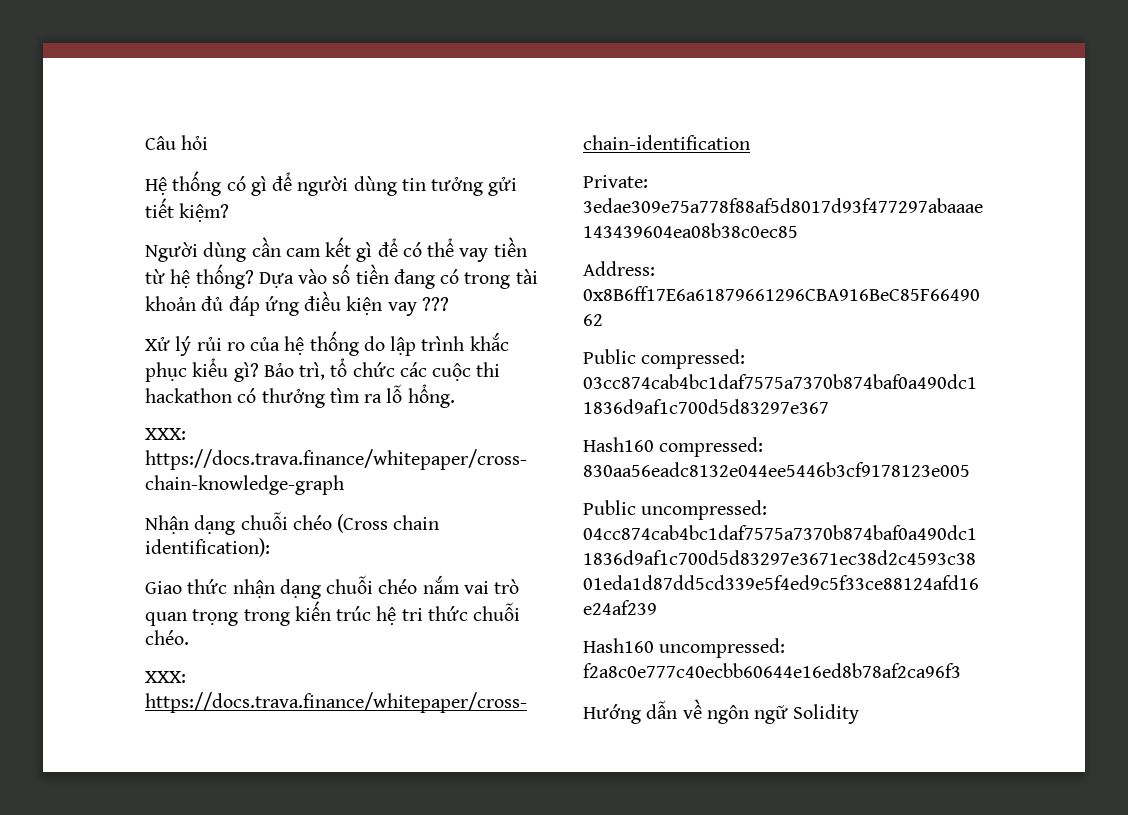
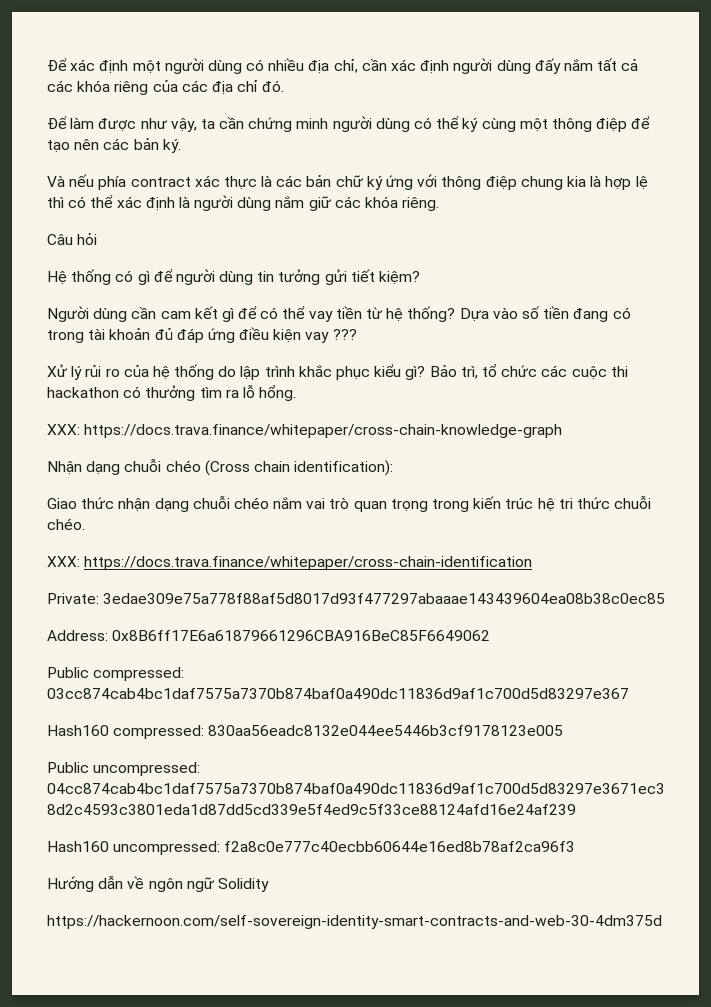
+ Để xác định một người dùng có nhiều địa chỉ, cần xác định người dùng đấy nắm tất cả các khóa riêng của các địa chỉ đó.
+ Để làm được như vậy, ta cần chứng minh người dùng có thể ký cùng một thông điệp để tạo nên các bản ký.
+ Và nếu phía contract xác thực là các bản chữ ký ứng với thông điệp chung kia là hợp lệ thì có thể xác định là người dùng nắm giữ các khóa riêng.
+ https://hackernoon.com/self-sovereign-identity-smart-contracts-and-web-30-4dm375d

